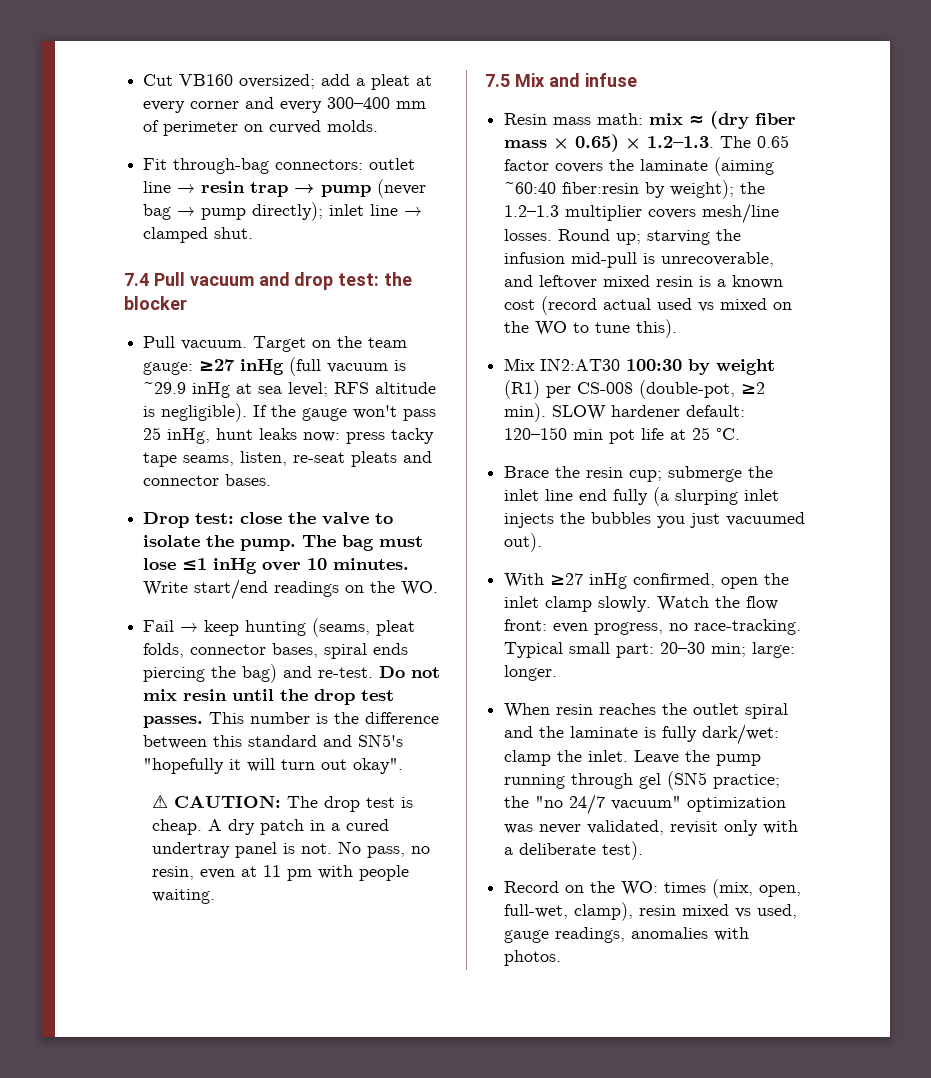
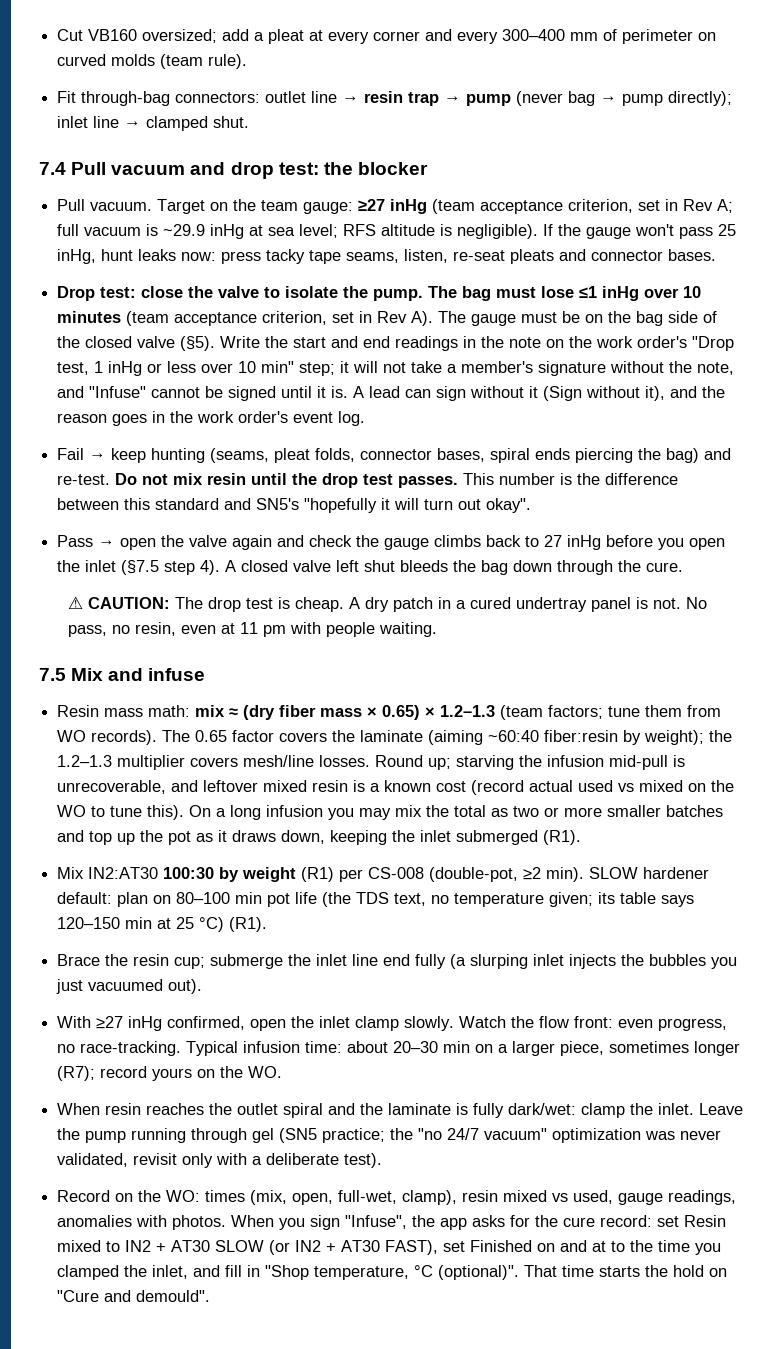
- Cut VB160 oversized; add a pleat at every corner and every 300–400 mm of perimeter on curved molds.
+ Cut VB160 oversized; add a pleat at every corner and every 300–400 mm of perimeter on curved molds (team rule).
- Target on the team gauge: ≥27 inHg (full vacuum is ~29.9 inHg at sea level; RFS altitude is negligible).
+ Target on the team gauge: ≥27 inHg (team acceptance criterion, set in Rev A; full vacuum is ~29.9 inHg at sea level; RFS altitude is negligible).
- The bag must lose ≤1 inHg over 10 minutes. Write start/end readings on the WO.
+ The bag must lose ≤1 inHg over 10 minutes (team acceptance criterion, set in Rev A). The gauge must be on the bag side of the closed valve (§5). Write the start and end readings in the note on the work order's "Drop test, 1 inHg or less over 10 min" step; it will not take a member's signature without the note, and "Infuse" cannot be signed until it is. A lead can sign without it (Sign without it), and the reason goes in the work order's event log.
+ Pass → open the valve again and check the gauge climbs back to 27 inHg before you open the inlet (§7.5 step 4). A closed valve left shut bleeds the bag down through the cure.
- Resin mass math: mix ≈ (dry fiber mass × 0.65) × 1.2–1.3. The 0.65 factor covers the laminate (aiming ~60:40 fiber:resin by weight); the 1.2–1.3 multiplier covers mesh/line losses.
+ Resin mass math: mix ≈ (dry fiber mass × 0.65) × 1.2–1.3 (team factors; tune them from WO records). The 0.65 factor covers the laminate (aiming ~60:40 fiber:resin by weight); the 1.2–1.3 multiplier covers mesh/line losses.
+ On a long infusion you may mix the total as two or more smaller batches and top up the pot as it draws down, keeping the inlet submerged (R1).
- SLOW hardener default: 120–150 min pot life at 25 °C.
+ SLOW hardener default: plan on 80–100 min pot life (the TDS text, no temperature given; its table says 120–150 min at 25 °C) (R1).
- Typical small part: 20–30 min; large: longer.
+ Typical infusion time: about 20–30 min on a larger piece, sometimes longer (R7); record yours on the WO.
+ When you sign "Infuse", the app asks for the cure record: set Resin mixed to IN2 + AT30 SLOW (or IN2 + AT30 FAST), set Finished on and at to the time you clamped the inlet, and fill in "Shop temperature, °C (optional)". That time starts the hold on "Cure and demould".

